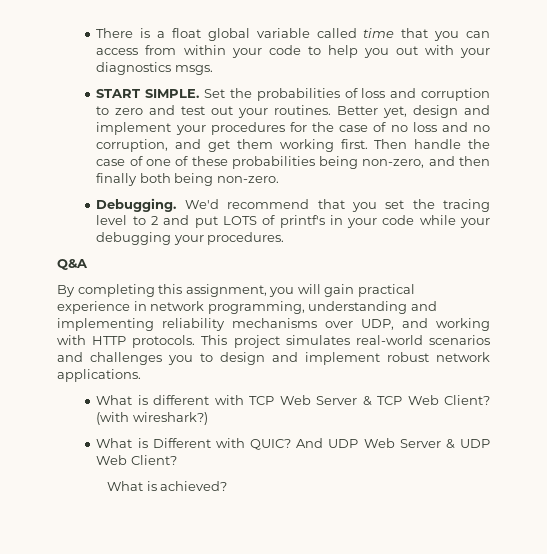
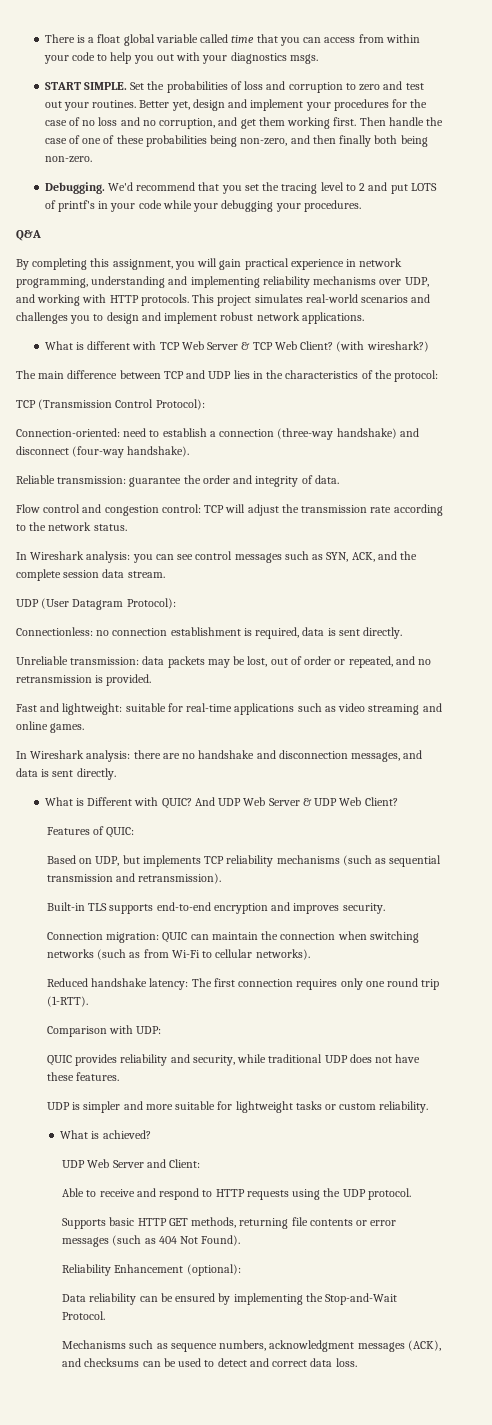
+ The main difference between TCP and UDP lies in the characteristics of the protocol:
+ TCP (Transmission Control Protocol):
+ Connection-oriented: need to establish a connection (three-way handshake) and disconnect (four-way handshake).
+ Reliable transmission: guarantee the order and integrity of data.
+ Flow control and congestion control: TCP will adjust the transmission rate according to the network status.
+ In Wireshark analysis: you can see control messages such as SYN, ACK, and the complete session data stream.
+ UDP (User Datagram Protocol):
+ Connectionless: no connection establishment is required, data is sent directly.
+ Unreliable transmission: data packets may be lost, out of order or repeated, and no retransmission is provided.
+ Fast and lightweight: suitable for real-time applications such as video streaming and online games.
+ In Wireshark analysis: there are no handshake and disconnection messages, and data is sent directly.
+ Features of QUIC:
+ Based on UDP, but implements TCP reliability mechanisms (such as sequential transmission and retransmission).
+ Built-in TLS supports end-to-end encryption and improves security.
+ Connection migration: QUIC can maintain the connection when switching networks (such as from Wi-Fi to cellular networks).
+ Reduced handshake latency: The first connection requires only one round trip (1-RTT).
+ Comparison with UDP:
+ QUIC provides reliability and security, while traditional UDP does not have these features.
+ UDP is simpler and more suitable for lightweight tasks or custom reliability.
  What is achieved?
+ UDP Web Server and Client:
+ Able to receive and respond to HTTP requests using the UDP protocol.
+ Supports basic HTTP GET methods, returning file contents or error messages (such as 404 Not Found).
+ Reliability Enhancement (optional):
+ Data reliability can be ensured by implementing the Stop-and-Wait Protocol.
+ Mechanisms such as sequence numbers, acknowledgment messages (ACK), and checksums can be used to detect and correct data loss.

